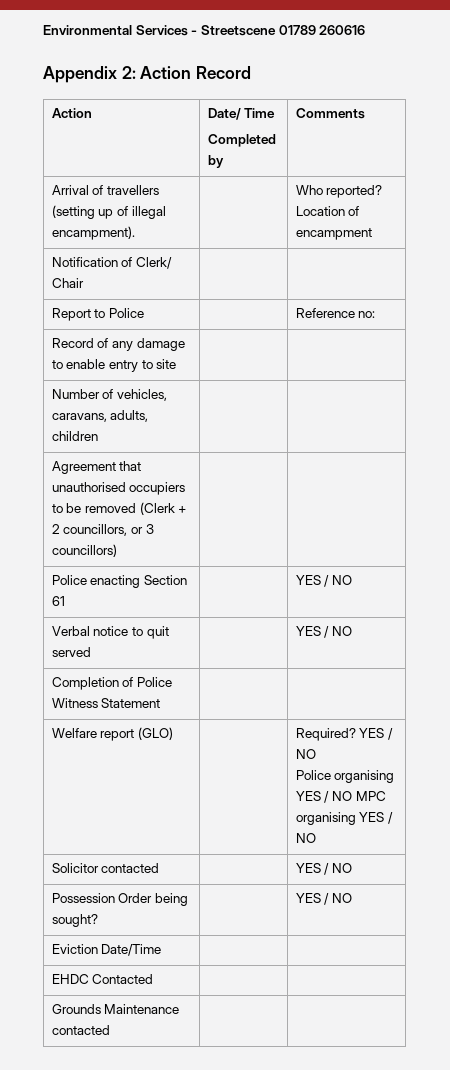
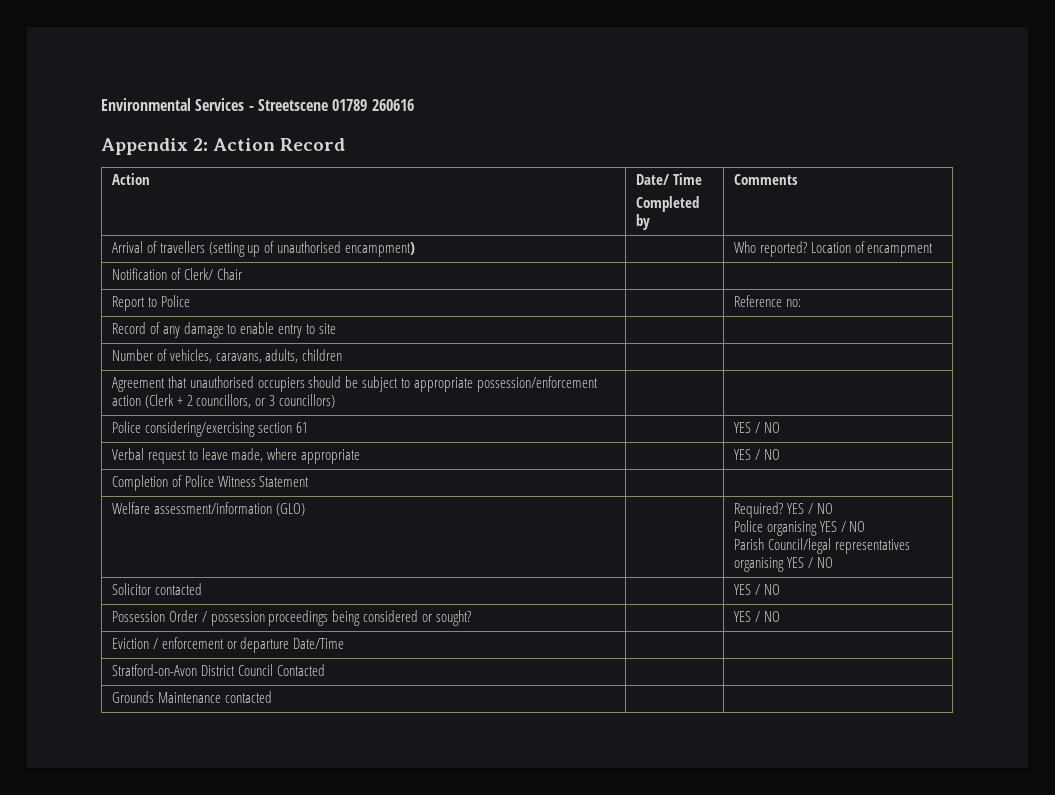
- Arrival of travellers (setting up of illegal encampment). | | Who reported? Location of encampment
+ Arrival of travellers (setting up of unauthorised encampment) | | Who reported? Location of encampment
- Agreement that unauthorised occupiers to be removed (Clerk + 2 councillors, or 3 councillors) | |
+ Agreement that unauthorised occupiers should be subject to appropriate possession/enforcement action (Clerk + 2 councillors, or 3 councillors) | |
- Police enacting Section 61 | | YES / NO
+ Police considering/exercising section 61 | | YES / NO
- Verbal notice to quit served | | YES / NO
+ Verbal request to leave made, where appropriate | | YES / NO
- Welfare report (GLO) | | Required? YES / NO
- Police organising YES / NO MPC organising YES / NO
+ Welfare assessment/information (GLO) | | Required? YES / NO
+ Police organising YES / NO
+ Parish Council/legal representatives organising YES / NO
- Possession Order being sought? | | YES / NO
+ Possession Order / possession proceedings being considered or sought? | | YES / NO
- Eviction Date/Time | |
- EHDC Contacted | |
+ Eviction / enforcement or departure Date/Time | |
+ Stratford-on-Avon District Council Contacted | |

